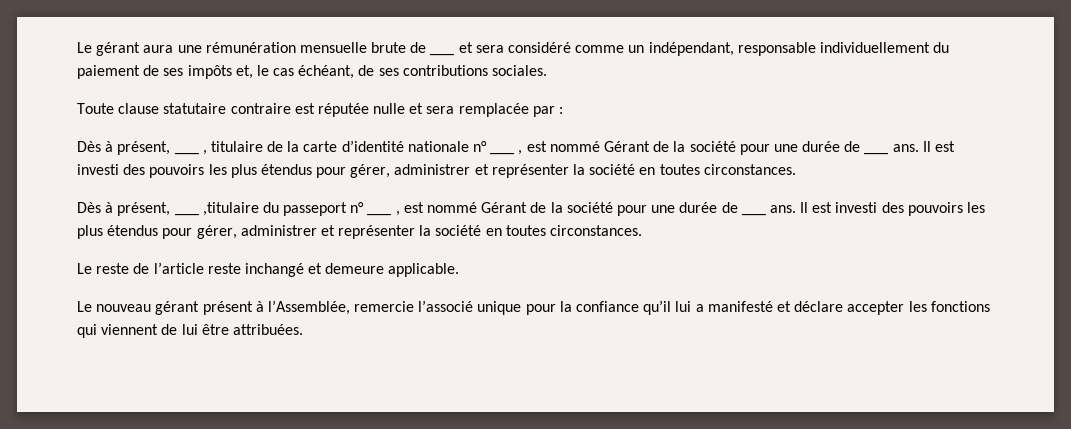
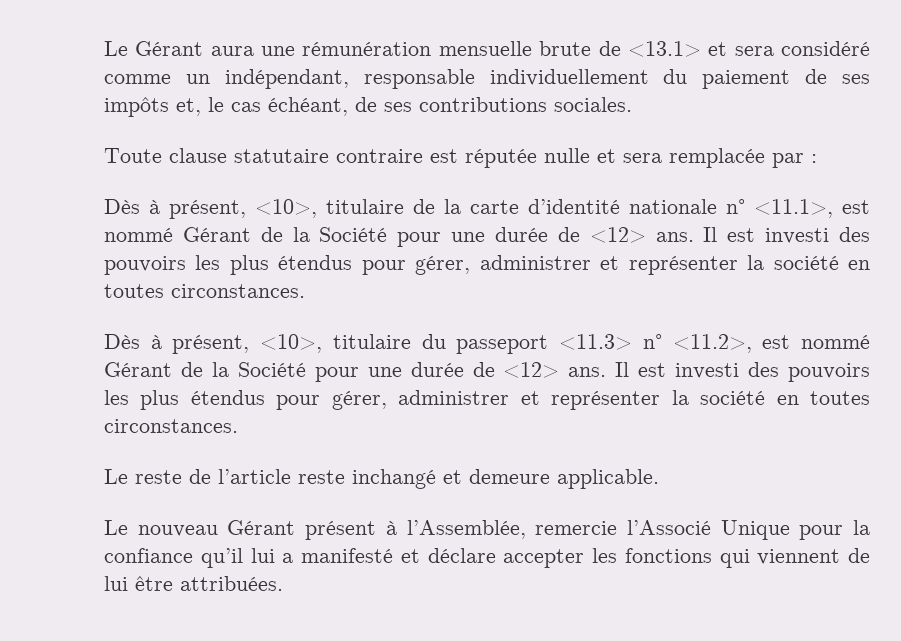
- Le gérant aura une rémunération mensuelle brute de ___ et sera considéré comme un indépendant, responsable individuellement du paiement de ses impôts et, le cas échéant, de ses contributions sociales.
+ Le Gérant aura une rémunération mensuelle brute de <13.1> et sera considéré comme un indépendant, responsable individuellement du paiement de ses impôts et, le cas échéant, de ses contributions sociales.
- Dès à présent, ___ , titulaire de la carte d’identité nationale n° ___ , est nommé Gérant de la société pour une durée de ___ ans.
+ Dès à présent, <10>, titulaire de la carte d’identité nationale n° <11.1>, est nommé Gérant de la Société pour une durée de <12> ans.
- Dès à présent, ___ ,titulaire du passeport n° ___ , est nommé Gérant de la société pour une durée de ___ ans.
+ Dès à présent, <10>, titulaire du passeport <11.3> n° <11.2>, est nommé Gérant de la Société pour une durée de <12> ans.
- Le nouveau gérant présent à l’Assemblée, remercie l’associé unique pour la confiance qu’il lui a manifesté et déclare accepter les fonctions qui viennent de lui être attribuées.
+ Le nouveau Gérant présent à l’Assemblée, remercie l’Associé Unique pour la confiance qu’il lui a manifesté et déclare accepter les fonctions qui viennent de lui être attribuées.

